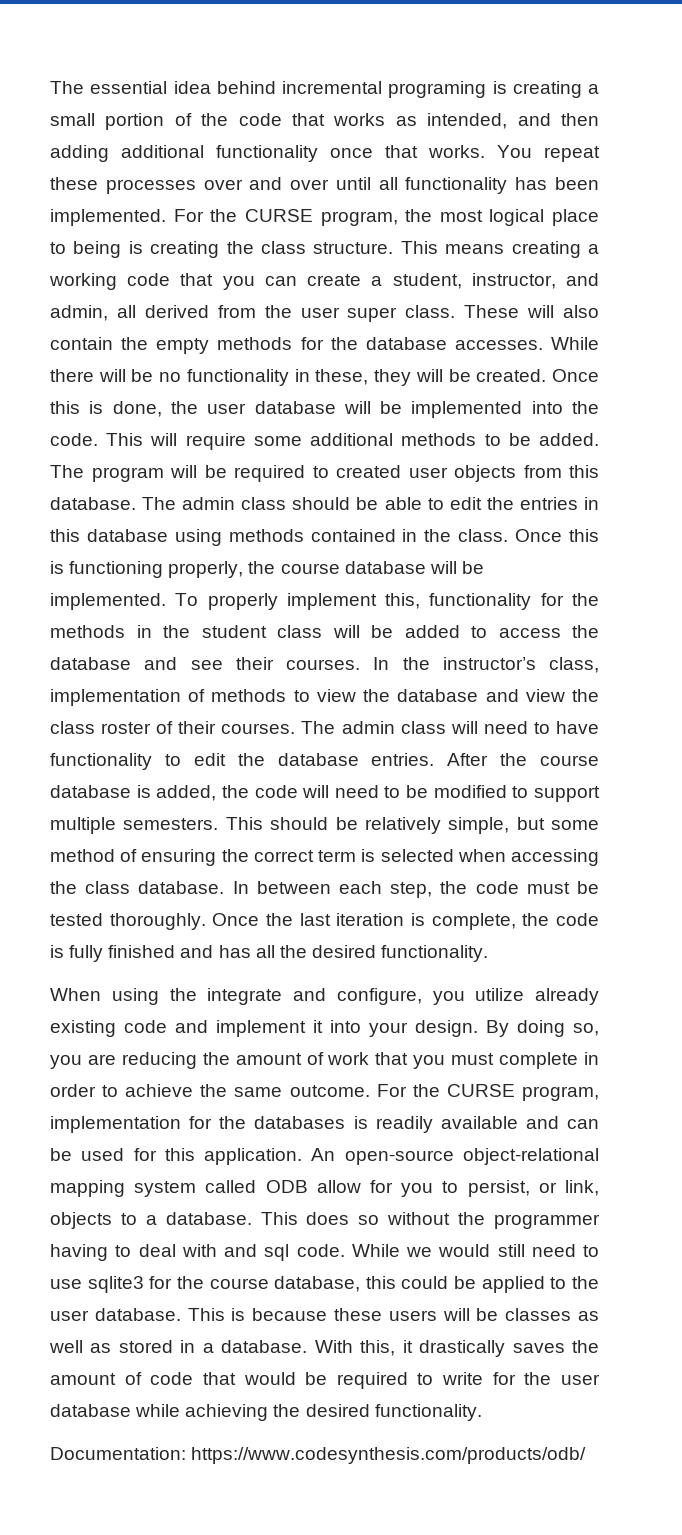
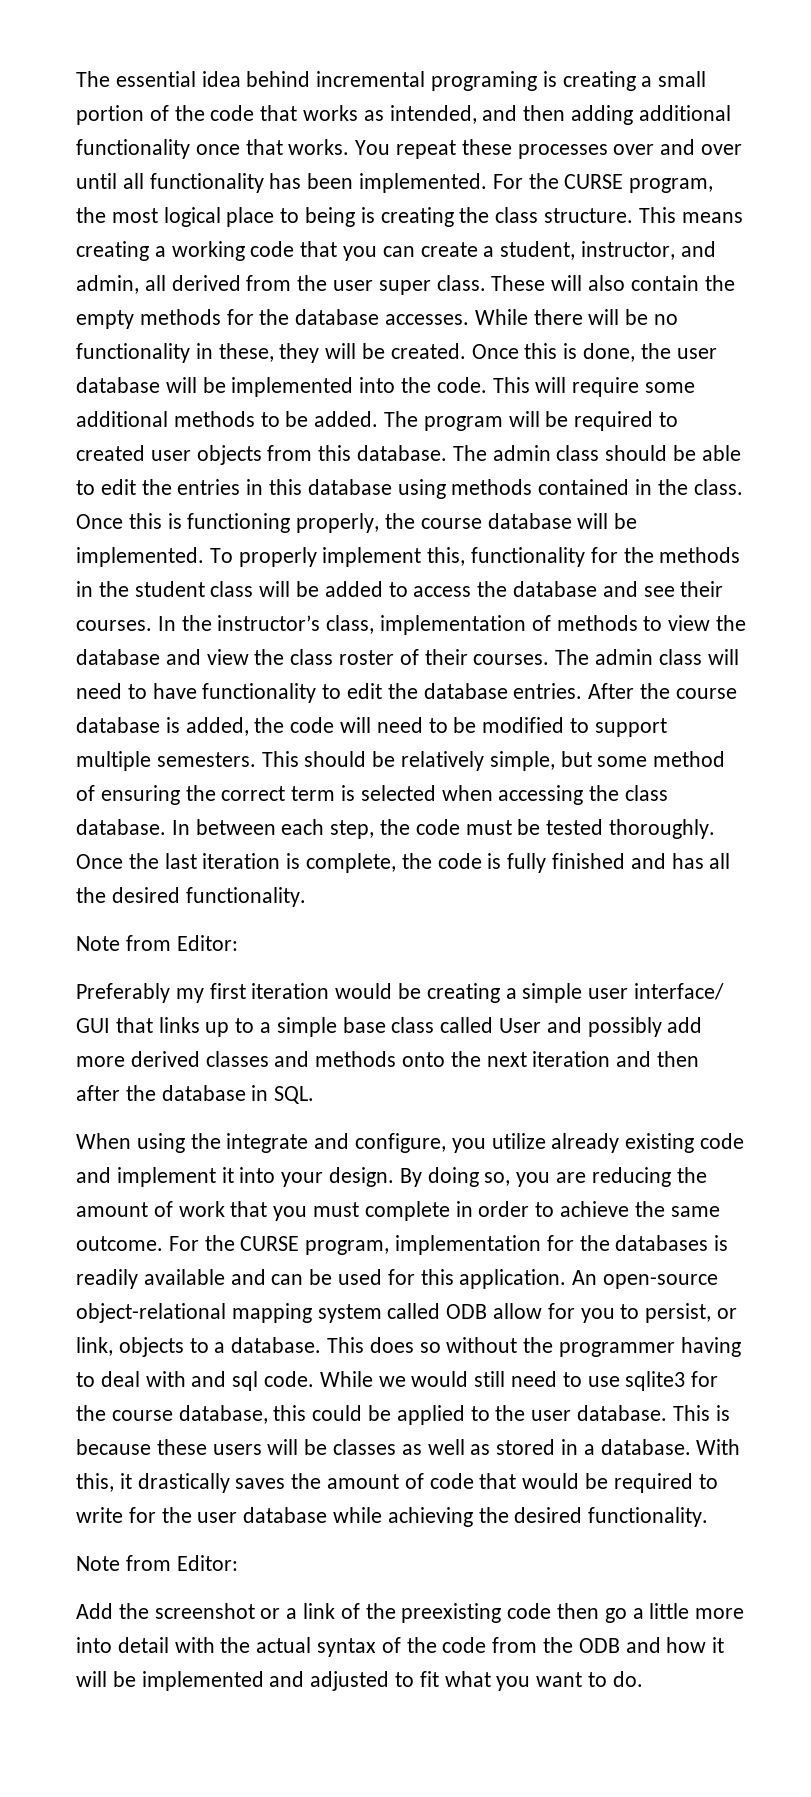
  Once the last iteration is complete, the code is fully finished and has all the desired functionality.
+ Note from Editor:
+ Preferably my first iteration would be creating a simple user interface/ GUI that links up to a simple base class called User and possibly add more derived classes and methods onto the next iteration and then after the database in SQL.
  With this, it drastically saves the amount of code that would be required to write for the user database while achieving the desired functionality.
- Documentation: https://www.codesynthesis.com/products/odb/
+ Note from Editor:
+ Add the screenshot or a link of the preexisting code then go a little more into detail with the actual syntax of the code from the ODB and how it will be implemented and adjusted to fit what you want to do.

